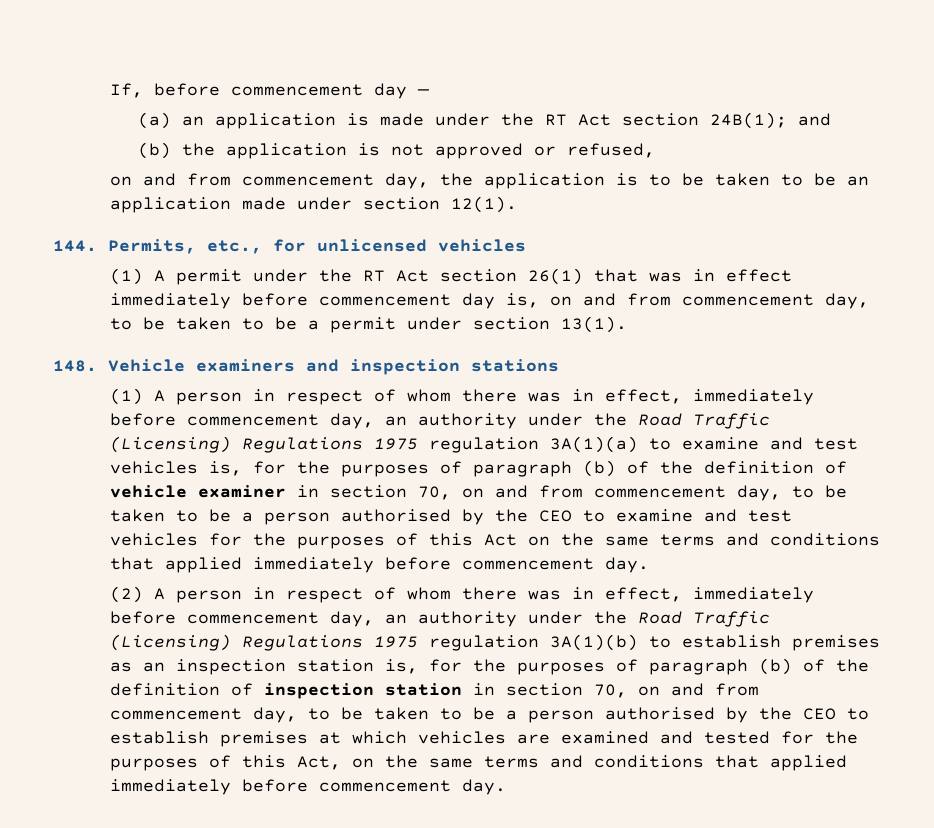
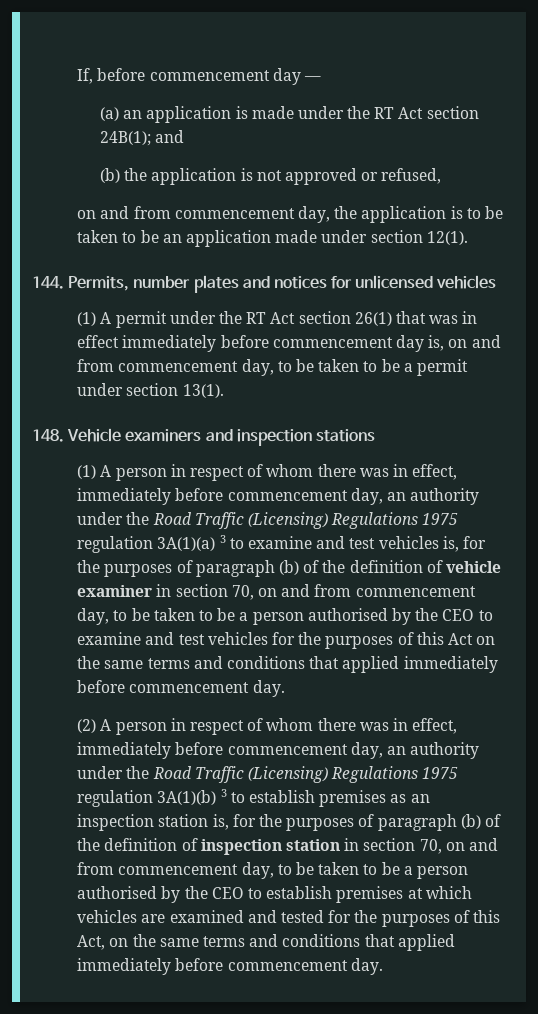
- 144. Permits, etc., for unlicensed vehicles
+ 144. Permits, number plates and notices for unlicensed vehicles
- (1) A person in respect of whom there was in effect, immediately before commencement day, an authority under the Road Traffic (Licensing) Regulations 1975 regulation 3A(1)(a) to examine and test vehicles is, for the purposes of paragraph (b) of the definition of vehicle examiner in section 70, on and from commencement day, to be taken to be a person authorised by the CEO to examine and test vehicles for the purposes of this Act on the same terms and conditions that applied immediately before commencement day.
+ (1) A person in respect of whom there was in effect, immediately before commencement day, an authority under the Road Traffic (Licensing) Regulations 1975 regulation 3A(1)(a) 3 to examine and test vehicles is, for the purposes of paragraph (b) of the definition of vehicle examiner in section 70, on and from commencement day, to be taken to be a person authorised by the CEO to examine and test vehicles for the purposes of this Act on the same terms and conditions that applied immediately before commencement day.
- (2) A person in respect of whom there was in effect, immediately before commencement day, an authority under the Road Traffic (Licensing) Regulations 1975 regulation 3A(1)(b) to establish premises as an inspection station is, for the purposes of paragraph (b) of the definition of inspection station in section 70, on and from commencement day, to be taken to be a person authorised by the CEO to establish premises at which vehicles are examined and tested for the purposes of this Act, on the same terms and conditions that applied immediately before commencement day.
+ (2) A person in respect of whom there was in effect, immediately before commencement day, an authority under the Road Traffic (Licensing) Regulations 1975 regulation 3A(1)(b) 3 to establish premises as an inspection station is, for the purposes of paragraph (b) of the definition of inspection station in section 70, on and from commencement day, to be taken to be a person authorised by the CEO to establish premises at which vehicles are examined and tested for the purposes of this Act, on the same terms and conditions that applied immediately before commencement day.

